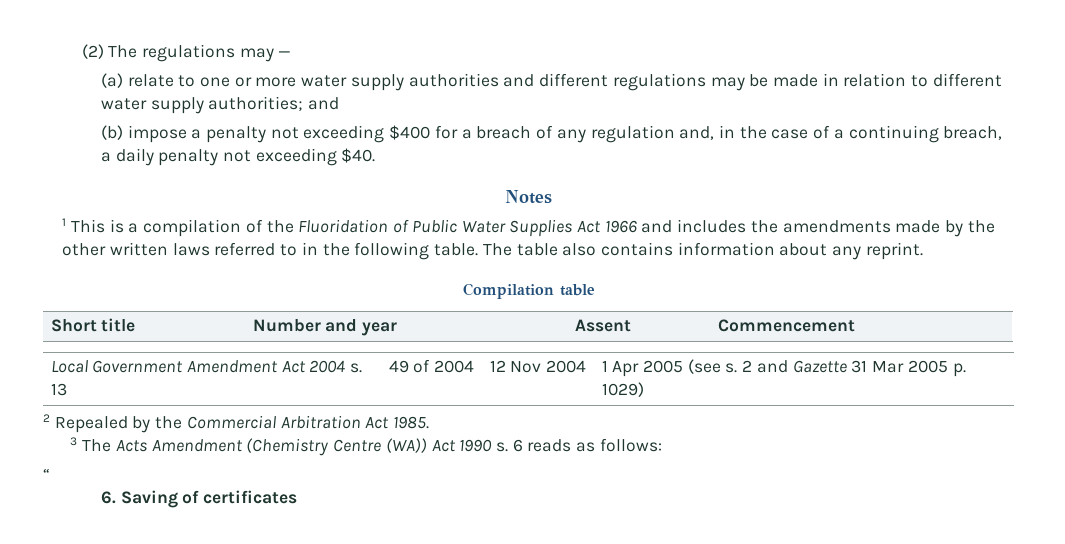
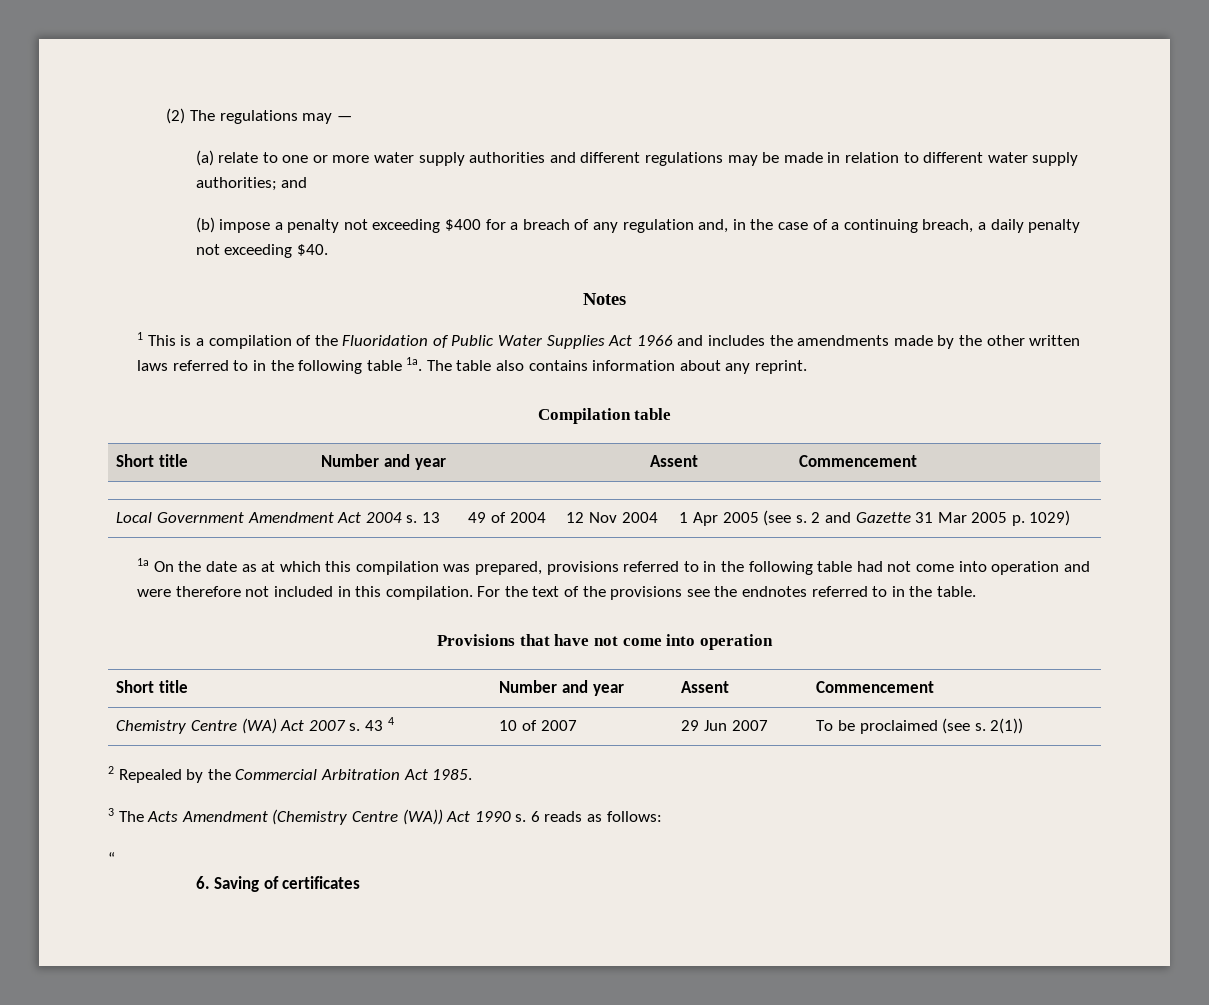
- 1 This is a compilation of the Fluoridation of Public Water Supplies Act 1966 and includes the amendments made by the other written laws referred to in the following table.
+ 1 This is a compilation of the Fluoridation of Public Water Supplies Act 1966 and includes the amendments made by the other written laws referred to in the following table 1a.
+ 1a On the date as at which this compilation was prepared, provisions referred to in the following table had not come into operation and were therefore not included in this compilation. For the text of the provisions see the endnotes referred to in the table.
+ Provisions that have not come into operation
+ Short title | Number and year | Assent | Commencement
+ Chemistry Centre (WA) Act 2007 s. 43 4 | 10 of 2007 | 29 Jun 2007 | To be proclaimed (see s. 2(1))

